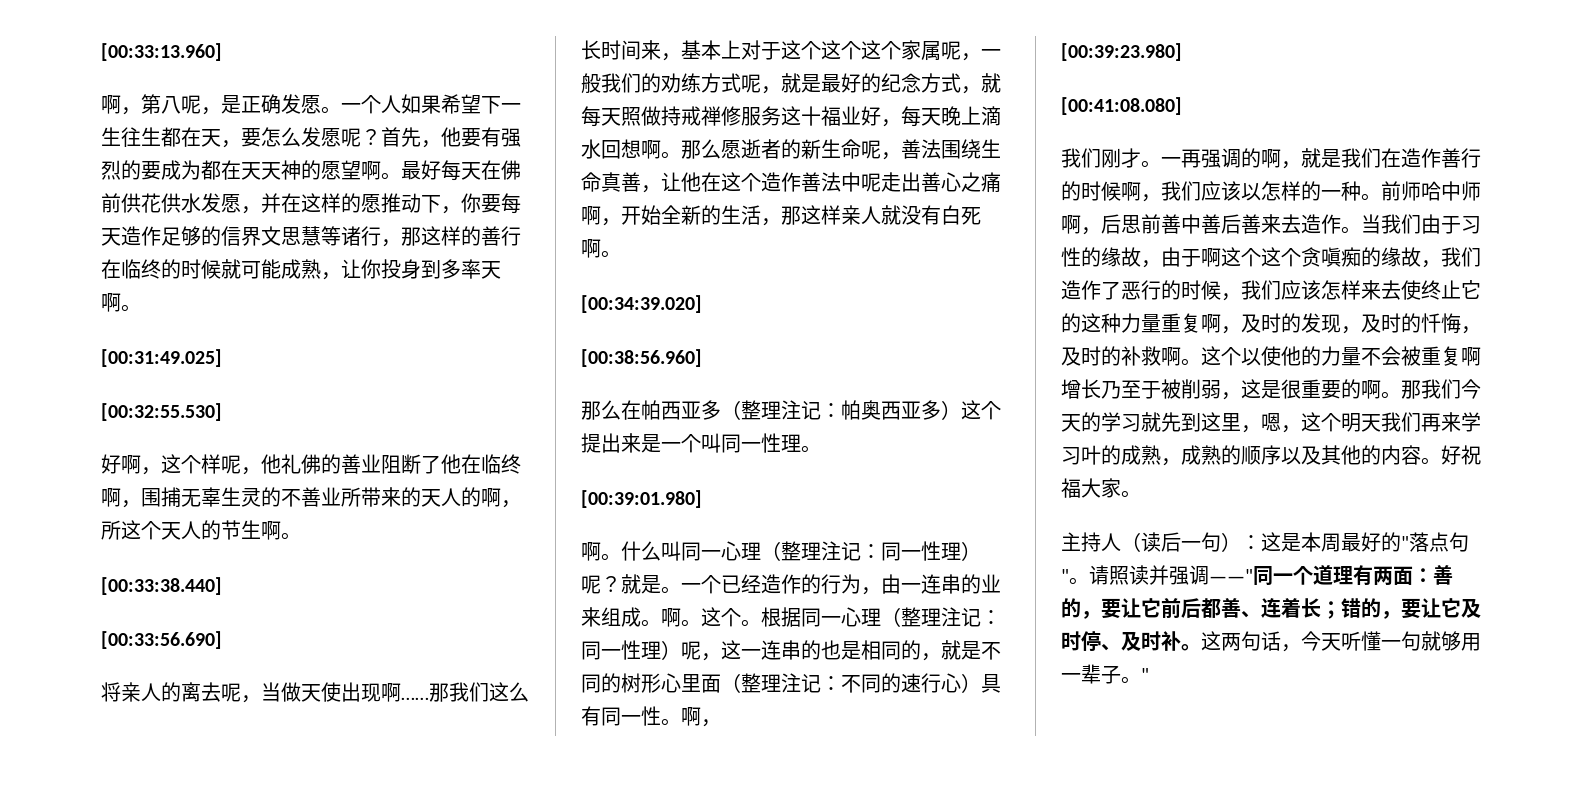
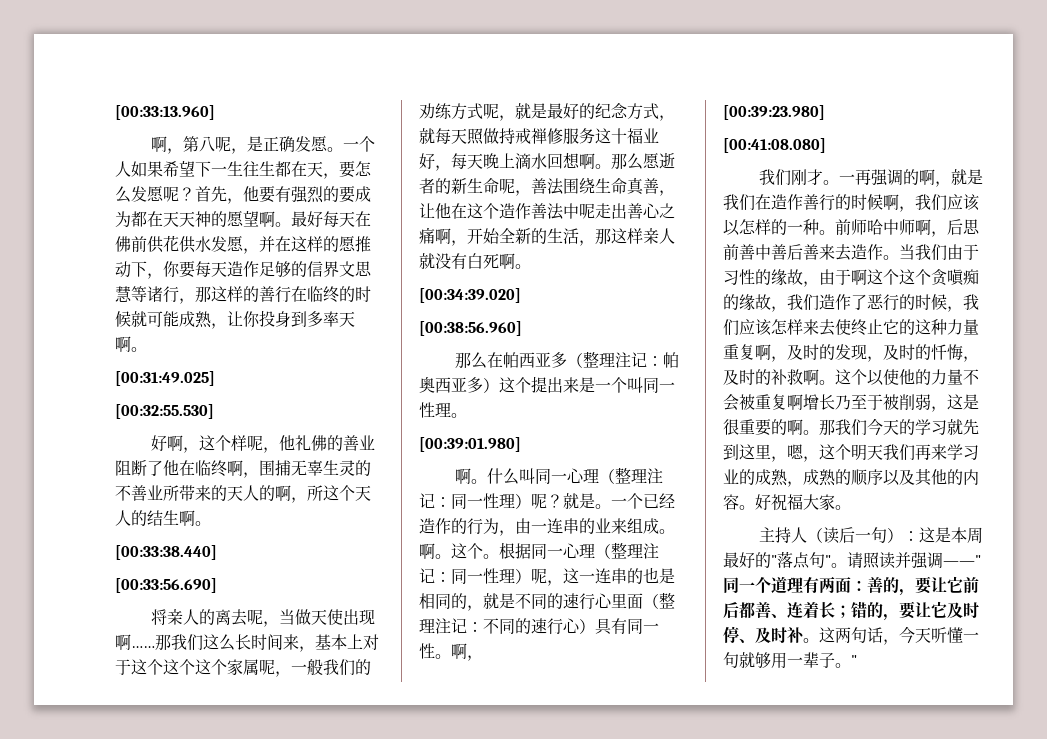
- 好啊，这个样呢，他礼佛的善业阻断了他在临终啊，围捕无辜生灵的不善业所带来的天人的啊，所这个天人的节生啊。
+ 好啊，这个样呢，他礼佛的善业阻断了他在临终啊，围捕无辜生灵的不善业所带来的天人的啊，所这个天人的结生啊。
- 根据同一心理（整理注记：同一性理）呢，这一连串的也是相同的，就是不同的树形心里面（整理注记：不同的速行心）具有同一性。
+ 根据同一心理（整理注记：同一性理）呢，这一连串的也是相同的，就是不同的速行心里面（整理注记：不同的速行心）具有同一性。
- 那我们今天的学习就先到这里，嗯，这个明天我们再来学习叶的成熟，成熟的顺序以及其他的内容。
+ 那我们今天的学习就先到这里，嗯，这个明天我们再来学习业的成熟，成熟的顺序以及其他的内容。

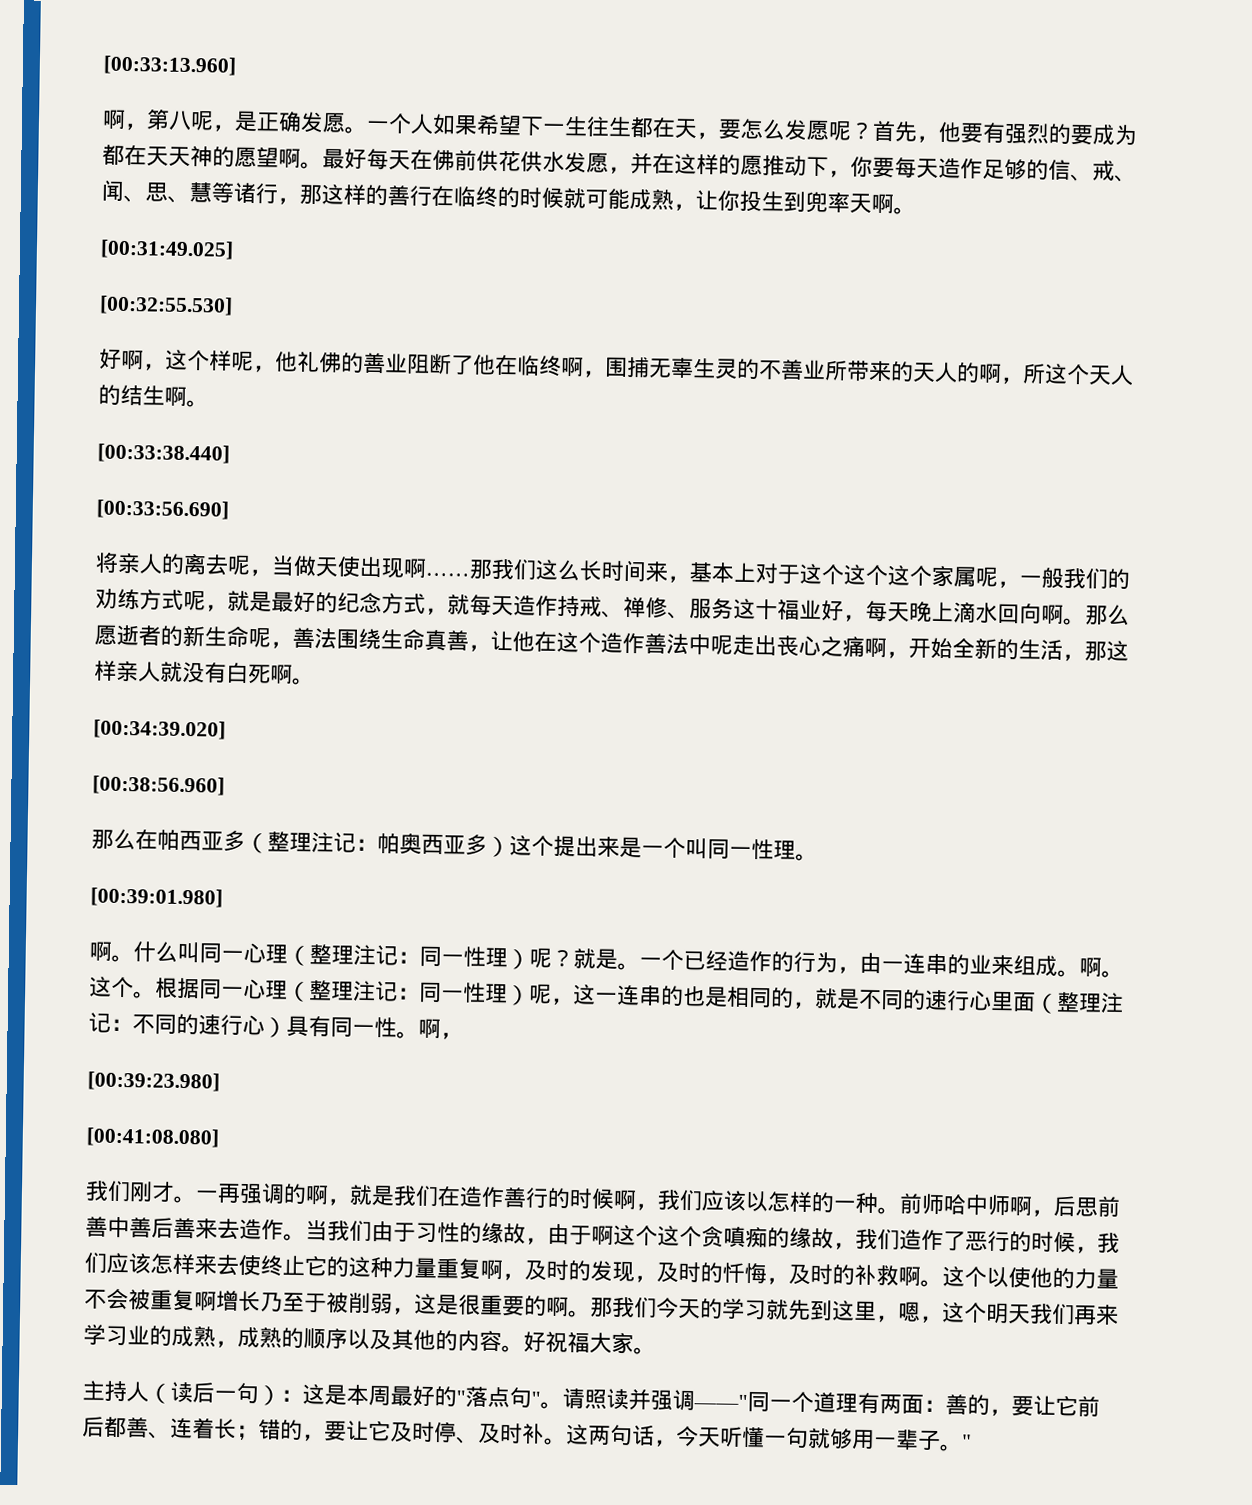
- 最好每天在佛前供花供水发愿，并在这样的愿推动下，你要每天造作足够的信界文思慧等诸行，那这样的善行在临终的时候就可能成熟，让你投身到多率天啊。
+ 最好每天在佛前供花供水发愿，并在这样的愿推动下，你要每天造作足够的信、戒、闻、思、慧等诸行，那这样的善行在临终的时候就可能成熟，让你投生到兜率天啊。
- 那我们这么长时间来，基本上对于这个这个这个家属呢，一般我们的劝练方式呢，就是最好的纪念方式，就每天照做持戒禅修服务这十福业好，每天晚上滴水回想啊。
+ 那我们这么长时间来，基本上对于这个这个这个家属呢，一般我们的劝练方式呢，就是最好的纪念方式，就每天造作持戒、禅修、服务这十福业好，每天晚上滴水回向啊。
- 那么愿逝者的新生命呢，善法围绕生命真善，让他在这个造作善法中呢走出善心之痛啊，开始全新的生活，那这样亲人就没有白死啊。
+ 那么愿逝者的新生命呢，善法围绕生命真善，让他在这个造作善法中呢走出丧心之痛啊，开始全新的生活，那这样亲人就没有白死啊。

